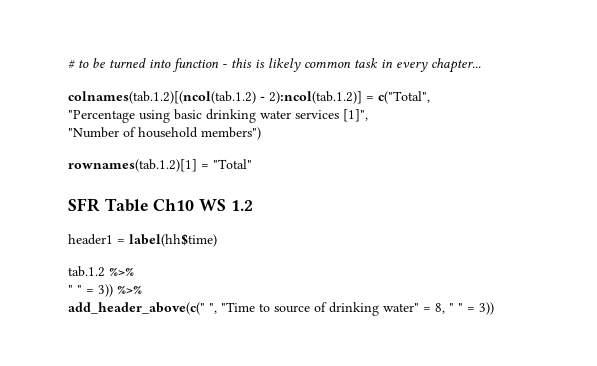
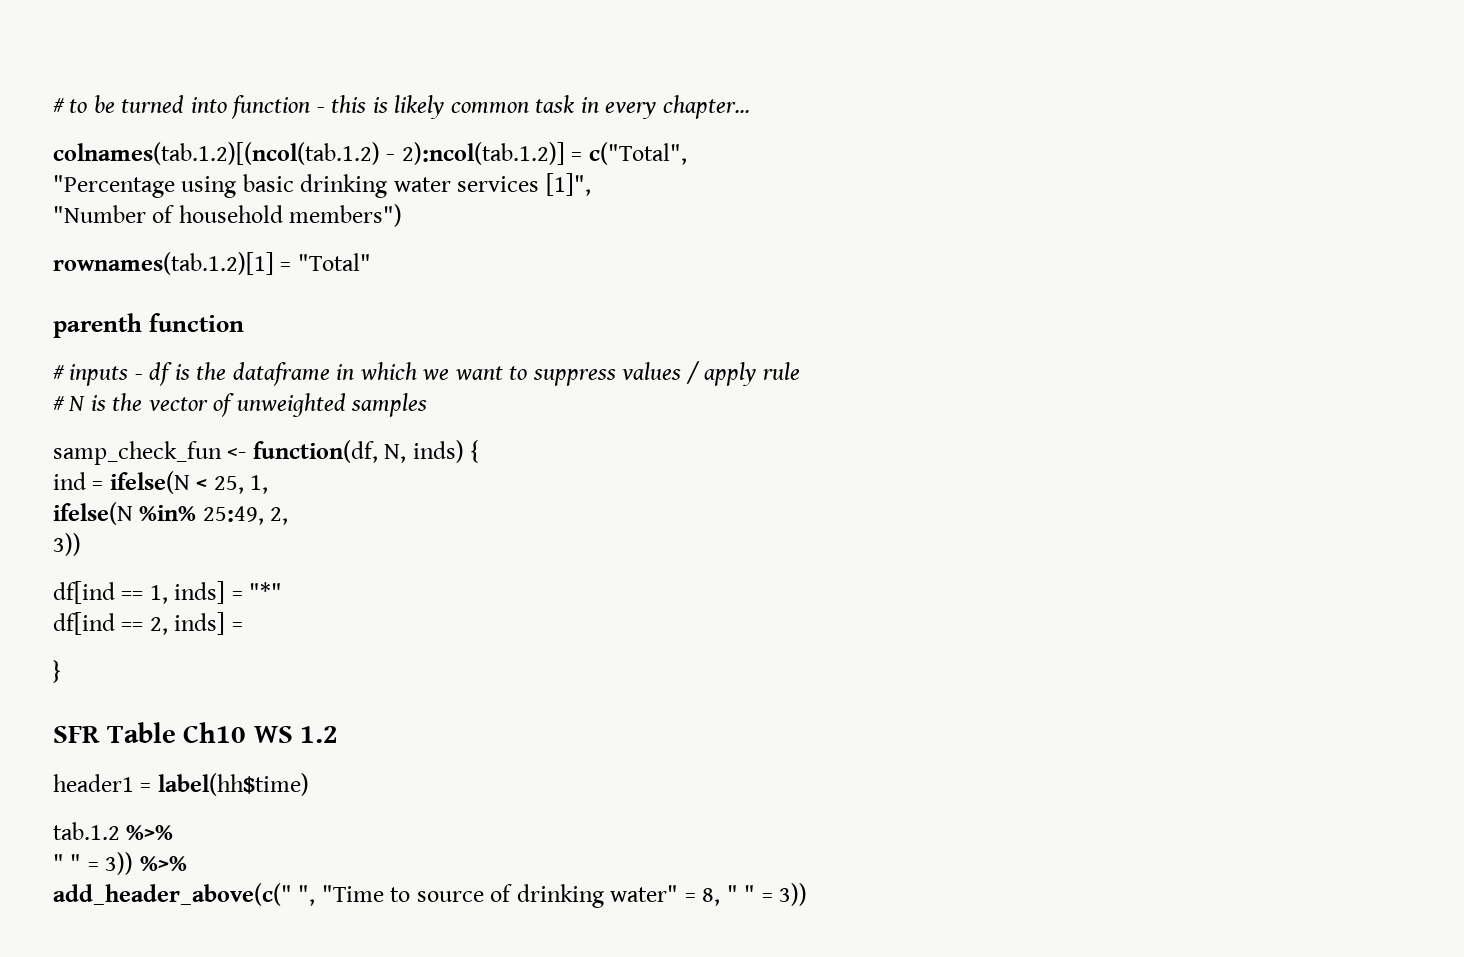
+ parenth function
+ # inputs - df is the dataframe in which we want to suppress values / apply rule
+ # N is the vector of unweighted samples
+ samp_check_fun <- function(df, N, inds) {
+ ind = ifelse(N < 25, 1,
+ ifelse(N %in% 25:49, 2,
+ 3))
+ df[ind == 1, inds] = "*"
+ df[ind == 2, inds] =
+ }

